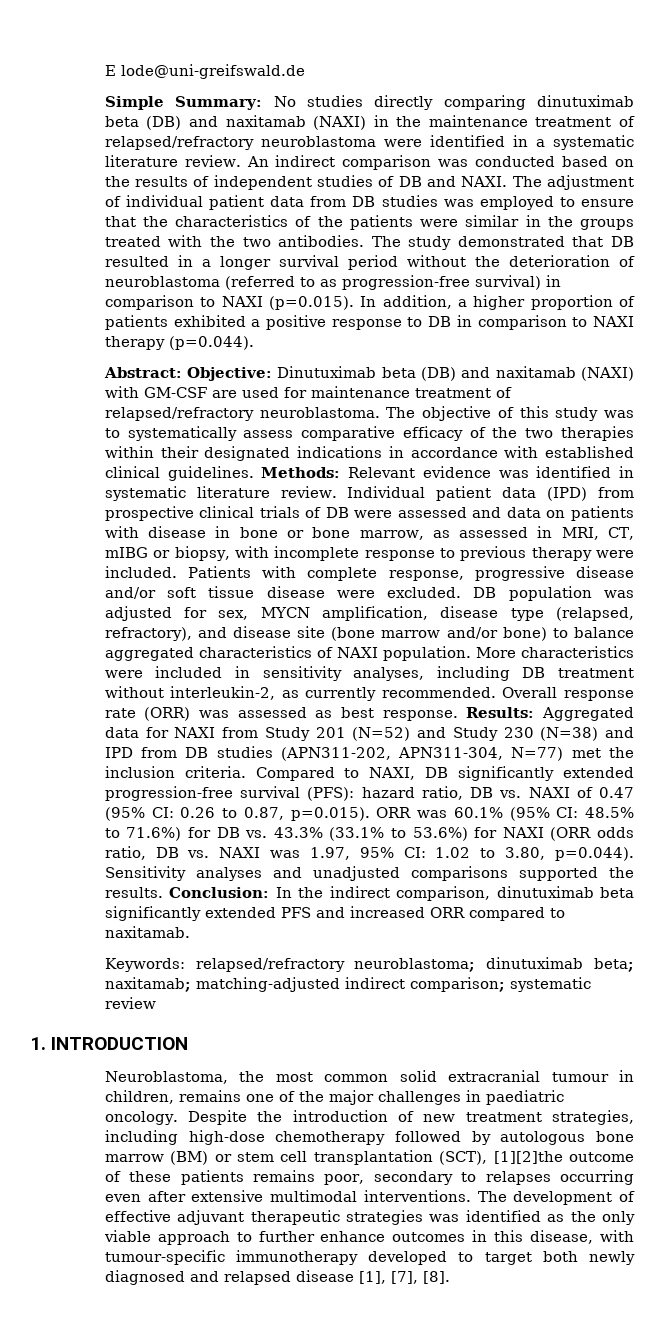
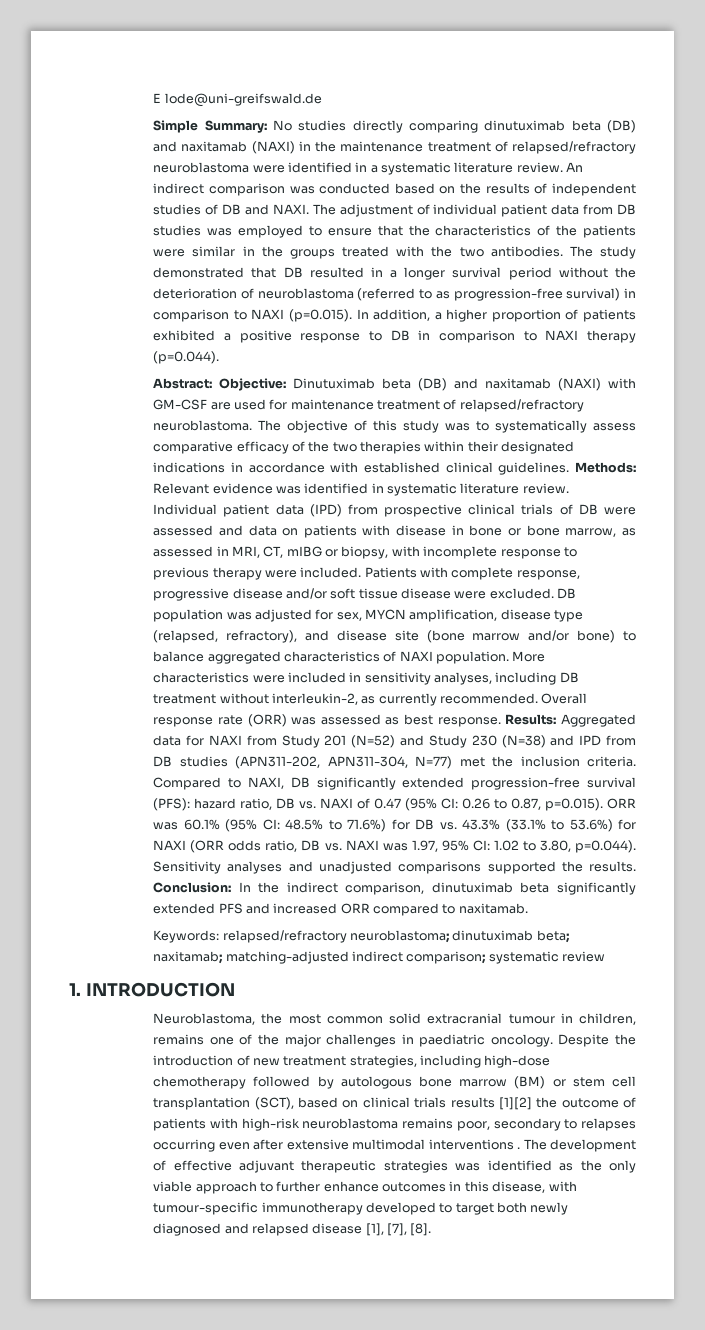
- Despite the introduction of new treatment strategies, including high-dose chemotherapy followed by autologous bone marrow (BM) or stem cell transplantation (SCT), [1][2]the outcome of these patients remains poor, secondary to relapses occurring even after extensive multimodal interventions.
+ Despite the introduction of new treatment strategies, including high-dose chemotherapy followed by autologous bone marrow (BM) or stem cell transplantation (SCT), based on clinical trials results [1][2] the outcome of patients with high-risk neuroblastoma remains poor, secondary to relapses occurring even after extensive multimodal interventions .

